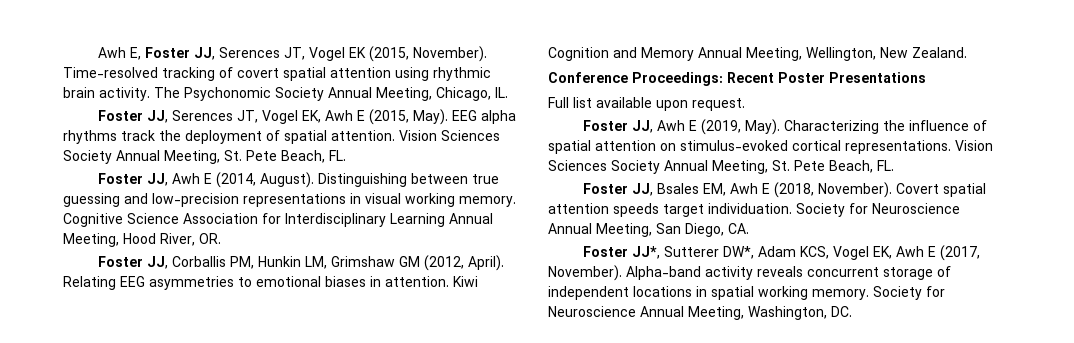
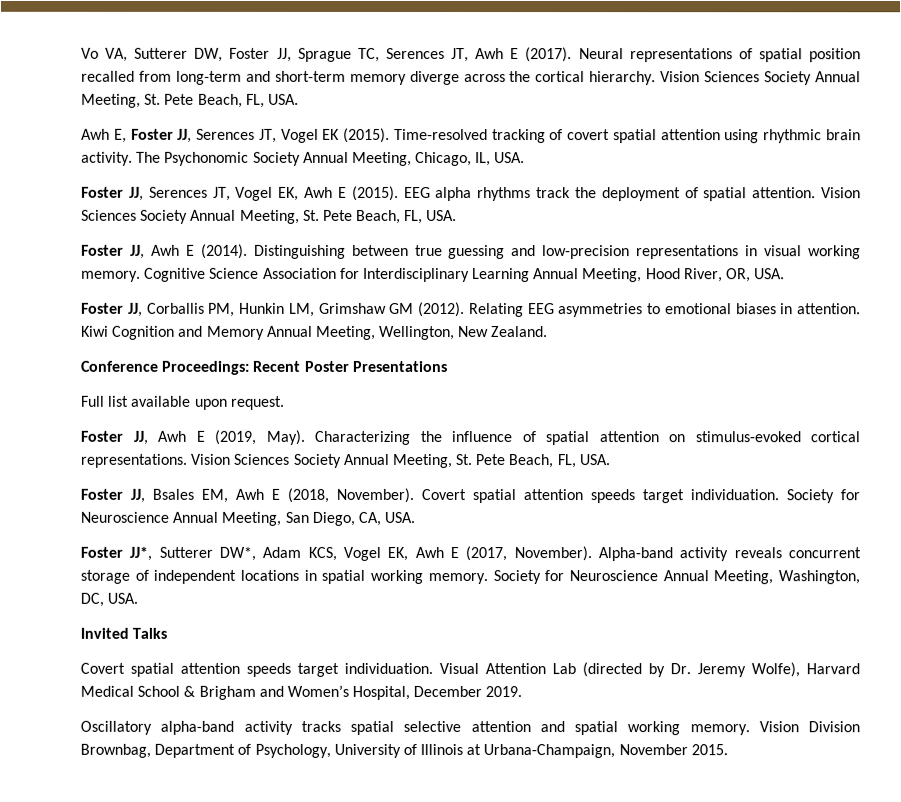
+ Vo VA, Sutterer DW, Foster JJ, Sprague TC, Serences JT, Awh E (2017). Neural representations of spatial position recalled from long-term and short-term memory diverge across the cortical hierarchy. Vision Sciences Society Annual Meeting, St. Pete Beach, FL, USA.
- Awh E, Foster JJ, Serences JT, Vogel EK (2015, November).
+ Awh E, Foster JJ, Serences JT, Vogel EK (2015).
- The Psychonomic Society Annual Meeting, Chicago, IL.
+ The Psychonomic Society Annual Meeting, Chicago, IL, USA.
- Foster JJ, Serences JT, Vogel EK, Awh E (2015, May).
+ Foster JJ, Serences JT, Vogel EK, Awh E (2015).
- EEG alpha rhythms track the deployment of spatial attention. Vision Sciences Society Annual Meeting, St. Pete Beach, FL.
- Foster JJ, Awh E (2014, August).
+ EEG alpha rhythms track the deployment of spatial attention. Vision Sciences Society Annual Meeting, St. Pete Beach, FL, USA.
+ Foster JJ, Awh E (2014).
- Cognitive Science Association for Interdisciplinary Learning Annual Meeting, Hood River, OR.
+ Cognitive Science Association for Interdisciplinary Learning Annual Meeting, Hood River, OR, USA.
- Foster JJ, Corballis PM, Hunkin LM, Grimshaw GM (2012, April).
+ Foster JJ, Corballis PM, Hunkin LM, Grimshaw GM (2012).
- Characterizing the influence of spatial attention on stimulus-evoked cortical representations. Vision Sciences Society Annual Meeting, St. Pete Beach, FL.
+ Characterizing the influence of spatial attention on stimulus-evoked cortical representations. Vision Sciences Society Annual Meeting, St. Pete Beach, FL, USA.
- Society for Neuroscience Annual Meeting, San Diego, CA.
+ Society for Neuroscience Annual Meeting, San Diego, CA, USA.
- Society for Neuroscience Annual Meeting, Washington, DC.
+ Society for Neuroscience Annual Meeting, Washington, DC, USA.
+ Invited Talks
+ Covert spatial attention speeds target individuation. Visual Attention Lab (directed by Dr. Jeremy Wolfe), Harvard Medical School & Brigham and Women’s Hospital, December 2019.
+ Oscillatory alpha-band activity tracks spatial selective attention and spatial working memory. Vision Division Brownbag, Department of Psychology, University of Illinois at Urbana-Champaign, November 2015.

